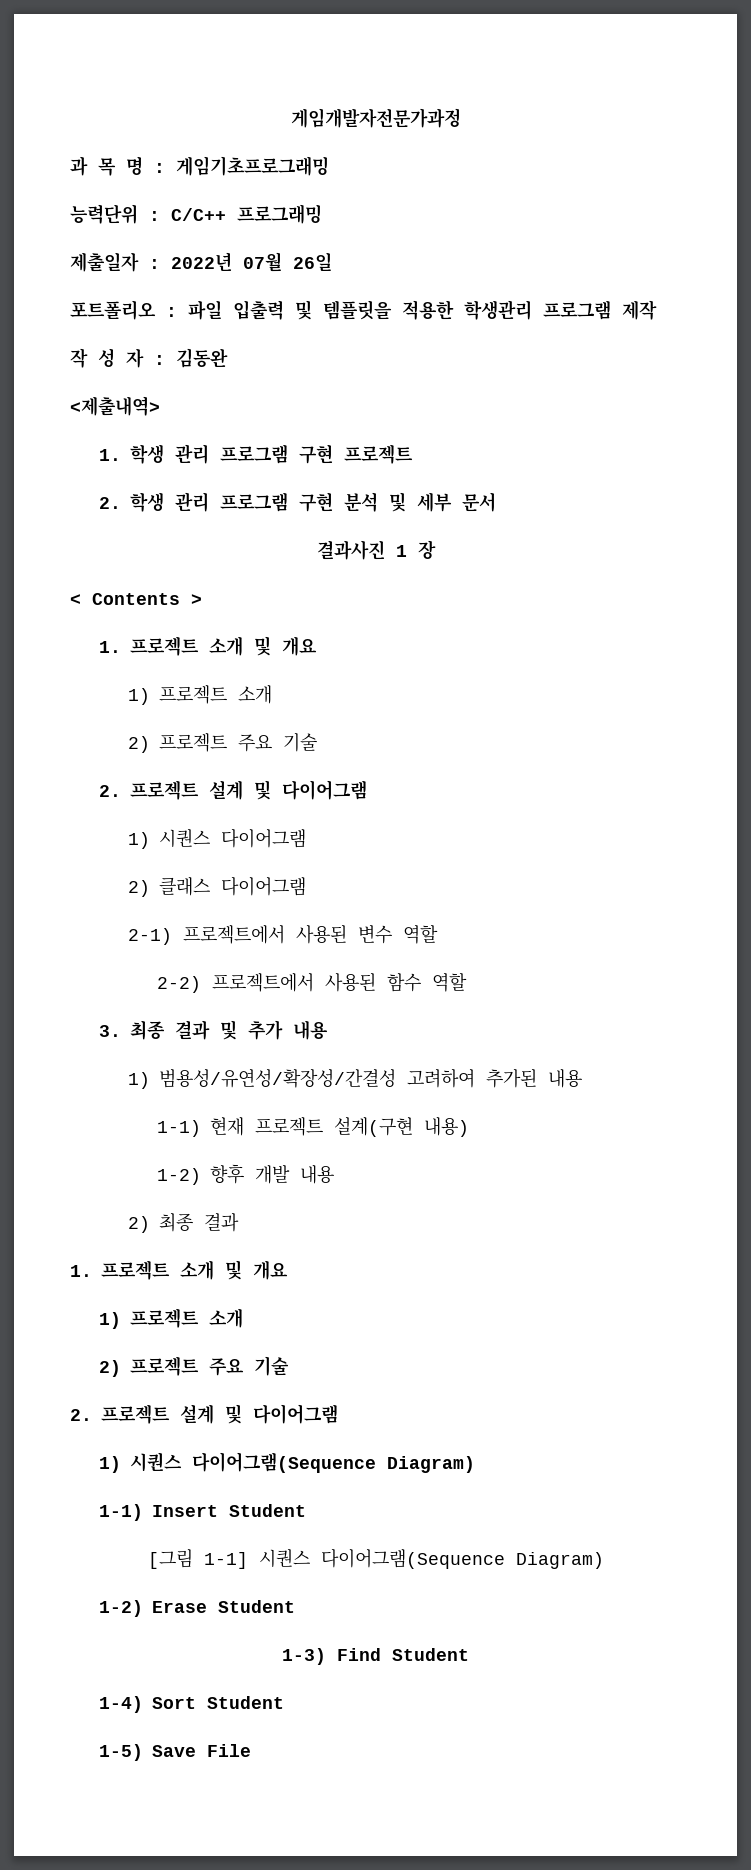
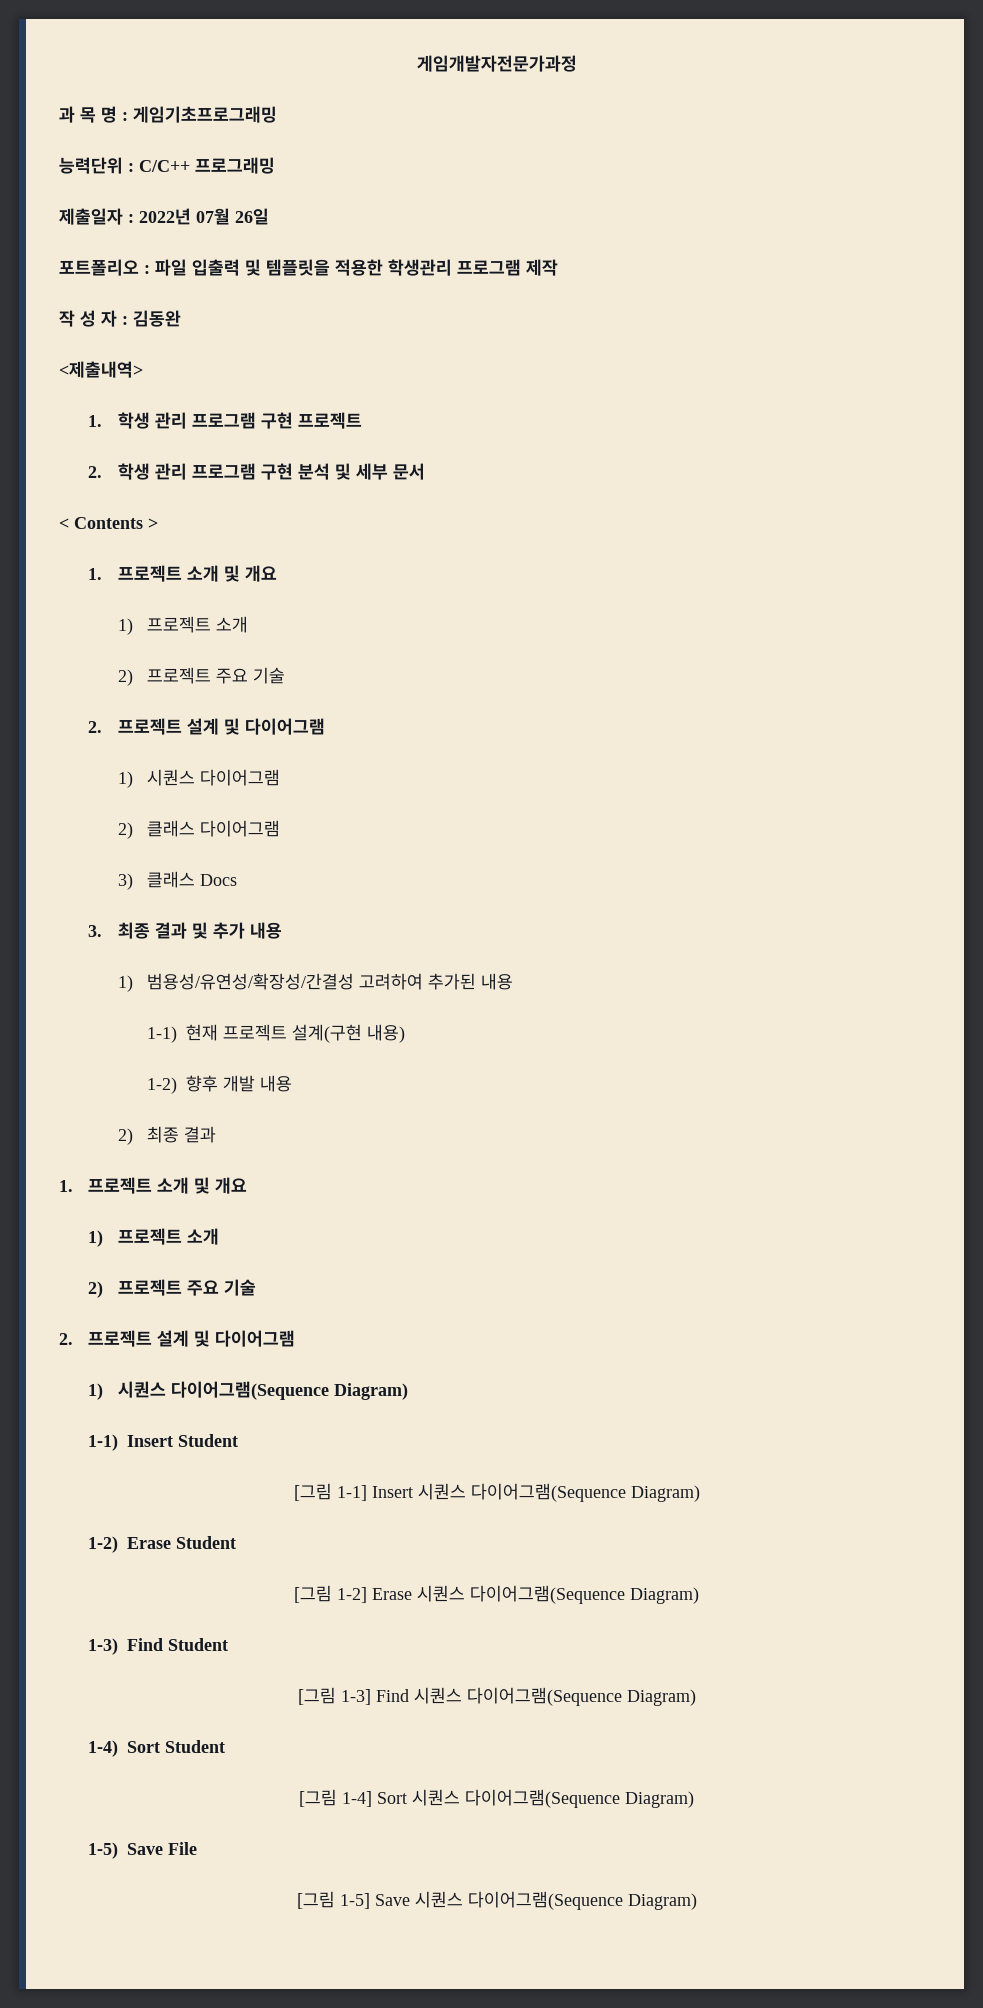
- 결과사진 1 장
- 2-1) 프로젝트에서 사용된 변수 역할
- 2-2) 프로젝트에서 사용된 함수 역할
+ 3) 클래스 Docs
- [그림 1-1] 시퀀스 다이어그램(Sequence Diagram)
+ [그림 1-1] Insert 시퀀스 다이어그램(Sequence Diagram)
+ [그림 1-2] Erase 시퀀스 다이어그램(Sequence Diagram)
  1-3) Find Student
+ [그림 1-3] Find 시퀀스 다이어그램(Sequence Diagram)
  1-4) Sort Student
+ [그림 1-4] Sort 시퀀스 다이어그램(Sequence Diagram)
  1-5) Save File
+ [그림 1-5] Save 시퀀스 다이어그램(Sequence Diagram)

